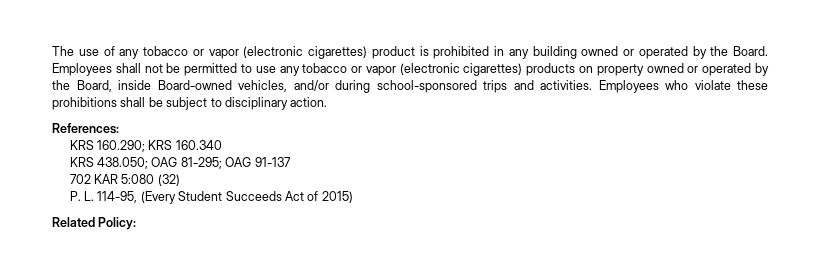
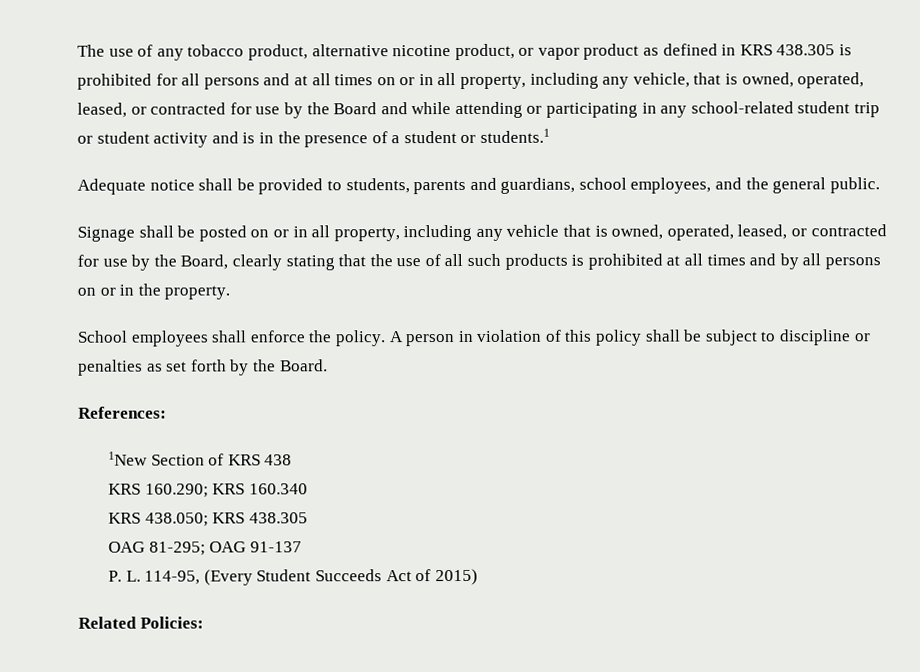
- The use of any tobacco or vapor (electronic cigarettes) product is prohibited in any building owned or operated by the Board. Employees shall not be permitted to use any tobacco or vapor (electronic cigarettes) products on property owned or operated by the Board, inside Board-owned vehicles, and/or during school-sponsored trips and activities. Employees who violate these prohibitions shall be subject to disciplinary action.
+ The use of any tobacco product, alternative nicotine product, or vapor product as defined in KRS 438.305 is prohibited for all persons and at all times on or in all property, including any vehicle, that is owned, operated, leased, or contracted for use by the Board and while attending or participating in any school-related student trip or student activity and is in the presence of a student or students.1
+ Adequate notice shall be provided to students, parents and guardians, school employees, and the general public.
+ Signage shall be posted on or in all property, including any vehicle that is owned, operated, leased, or contracted for use by the Board, clearly stating that the use of all such products is prohibited at all times and by all persons on or in the property.
+ School employees shall enforce the policy. A person in violation of this policy shall be subject to discipline or penalties as set forth by the Board.
  References:
+ 1New Section of KRS 438
- KRS 438.050; OAG 81-295; OAG 91-137
+ KRS 438.050; KRS 438.305
+ OAG 81-295; OAG 91-137
- 702 KAR 5:080 (32)
- Related Policy:
+ Related Policies:

